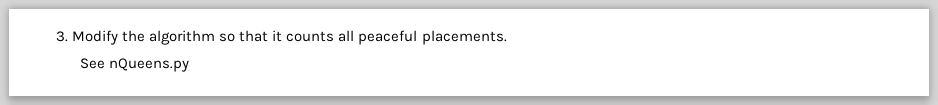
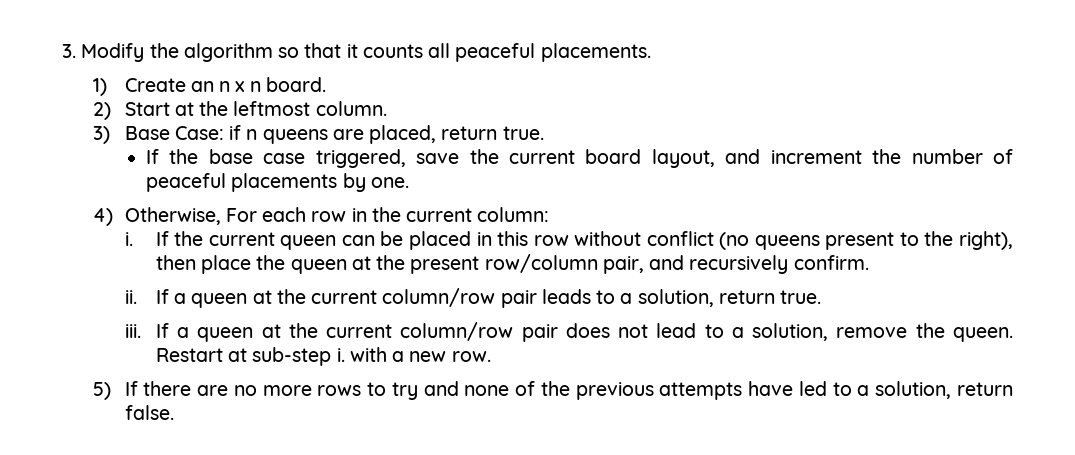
- See nQueens.py
+ 1) Create an n x n board.
+ 2) Start at the leftmost column.
+ 3) Base Case: if n queens are placed, return true.
+ If the base case triggered, save the current board layout, and increment the number of peaceful placements by one.
+ 4) Otherwise, For each row in the current column:
+ i. If the current queen can be placed in this row without conflict (no queens present to the right), then place the queen at the present row/column pair, and recursively confirm.
+ ii. If a queen at the current column/row pair leads to a solution, return true.
+ iii. If a queen at the current column/row pair does not lead to a solution, remove the queen. Restart at sub-step i. with a new row.
+ 5) If there are no more rows to try and none of the previous attempts have led to a solution, return false.

